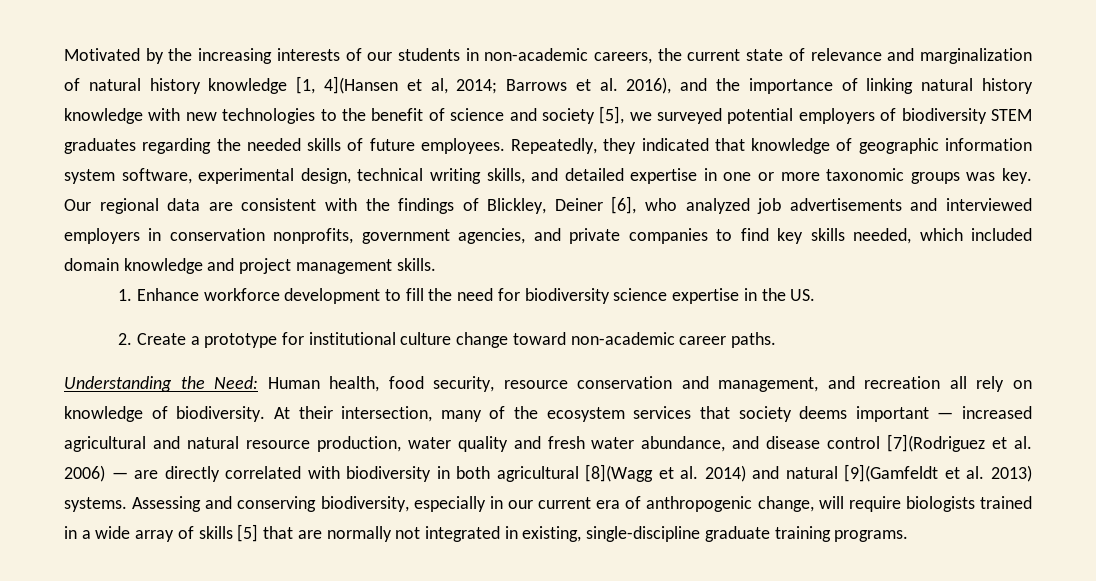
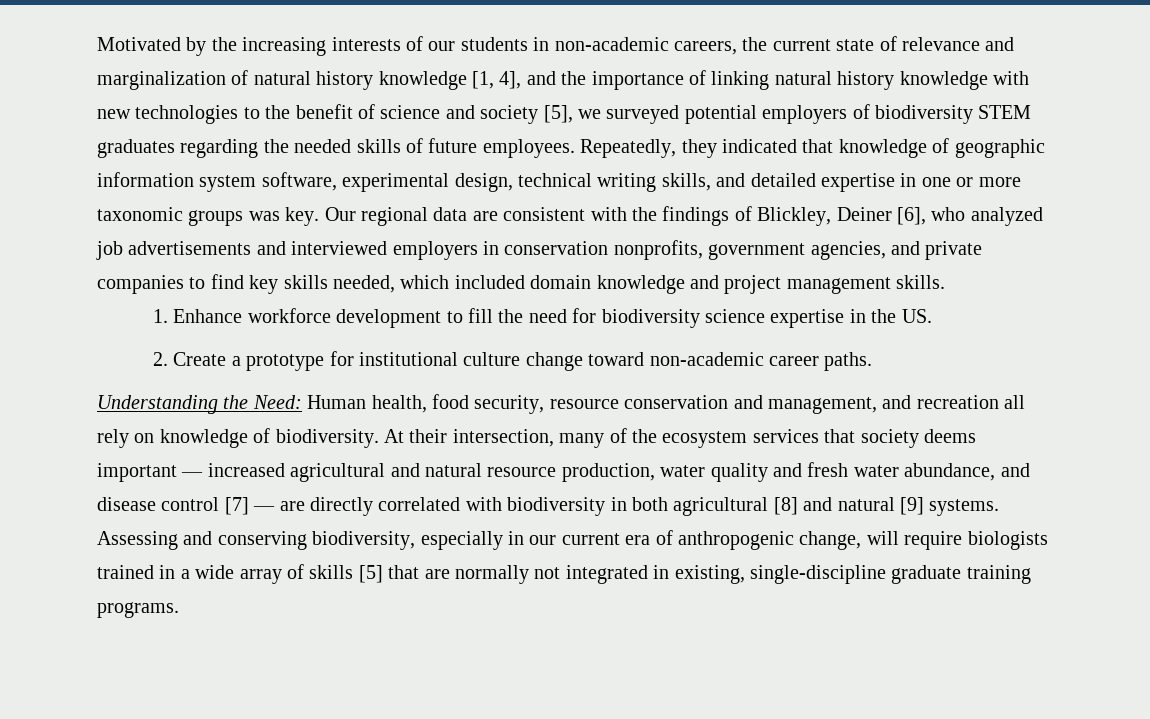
- Motivated by the increasing interests of our students in non-academic careers, the current state of relevance and marginalization of natural history knowledge [1, 4](Hansen et al, 2014; Barrows et al. 2016), and the importance of linking natural history knowledge with new technologies to the benefit of science and society [5], we surveyed potential employers of biodiversity STEM graduates regarding the needed skills of future employees.
+ Motivated by the increasing interests of our students in non-academic careers, the current state of relevance and marginalization of natural history knowledge [1, 4], and the importance of linking natural history knowledge with new technologies to the benefit of science and society [5], we surveyed potential employers of biodiversity STEM graduates regarding the needed skills of future employees.
- At their intersection, many of the ecosystem services that society deems important — increased agricultural and natural resource production, water quality and fresh water abundance, and disease control [7](Rodriguez et al. 2006) — are directly correlated with biodiversity in both agricultural [8](Wagg et al. 2014) and natural [9](Gamfeldt et al. 2013) systems.
+ At their intersection, many of the ecosystem services that society deems important — increased agricultural and natural resource production, water quality and fresh water abundance, and disease control [7] — are directly correlated with biodiversity in both agricultural [8] and natural [9] systems.

